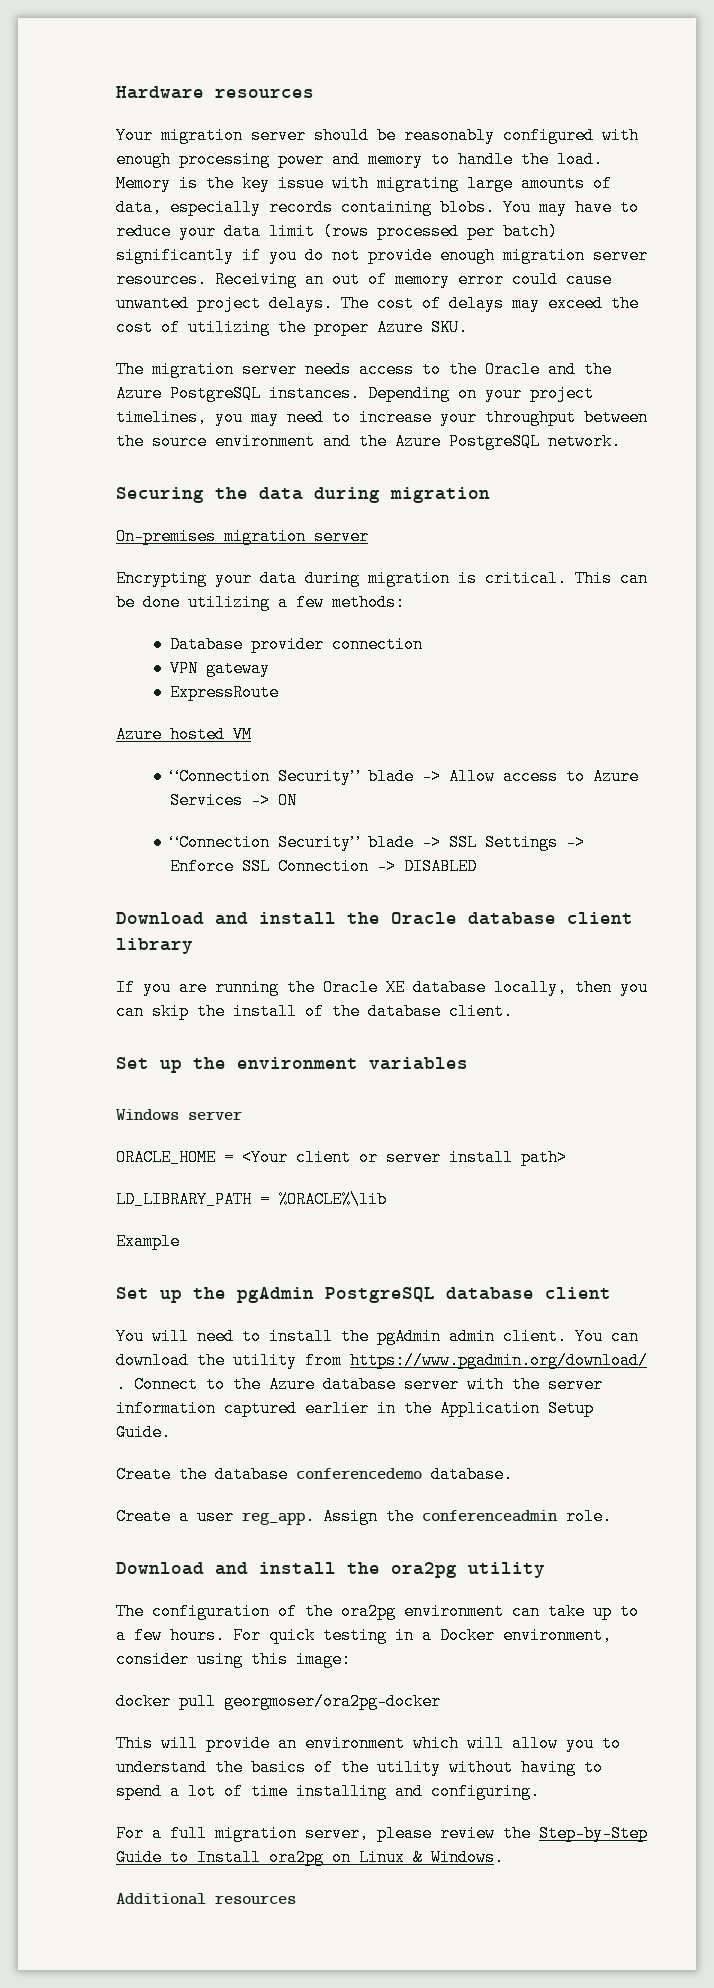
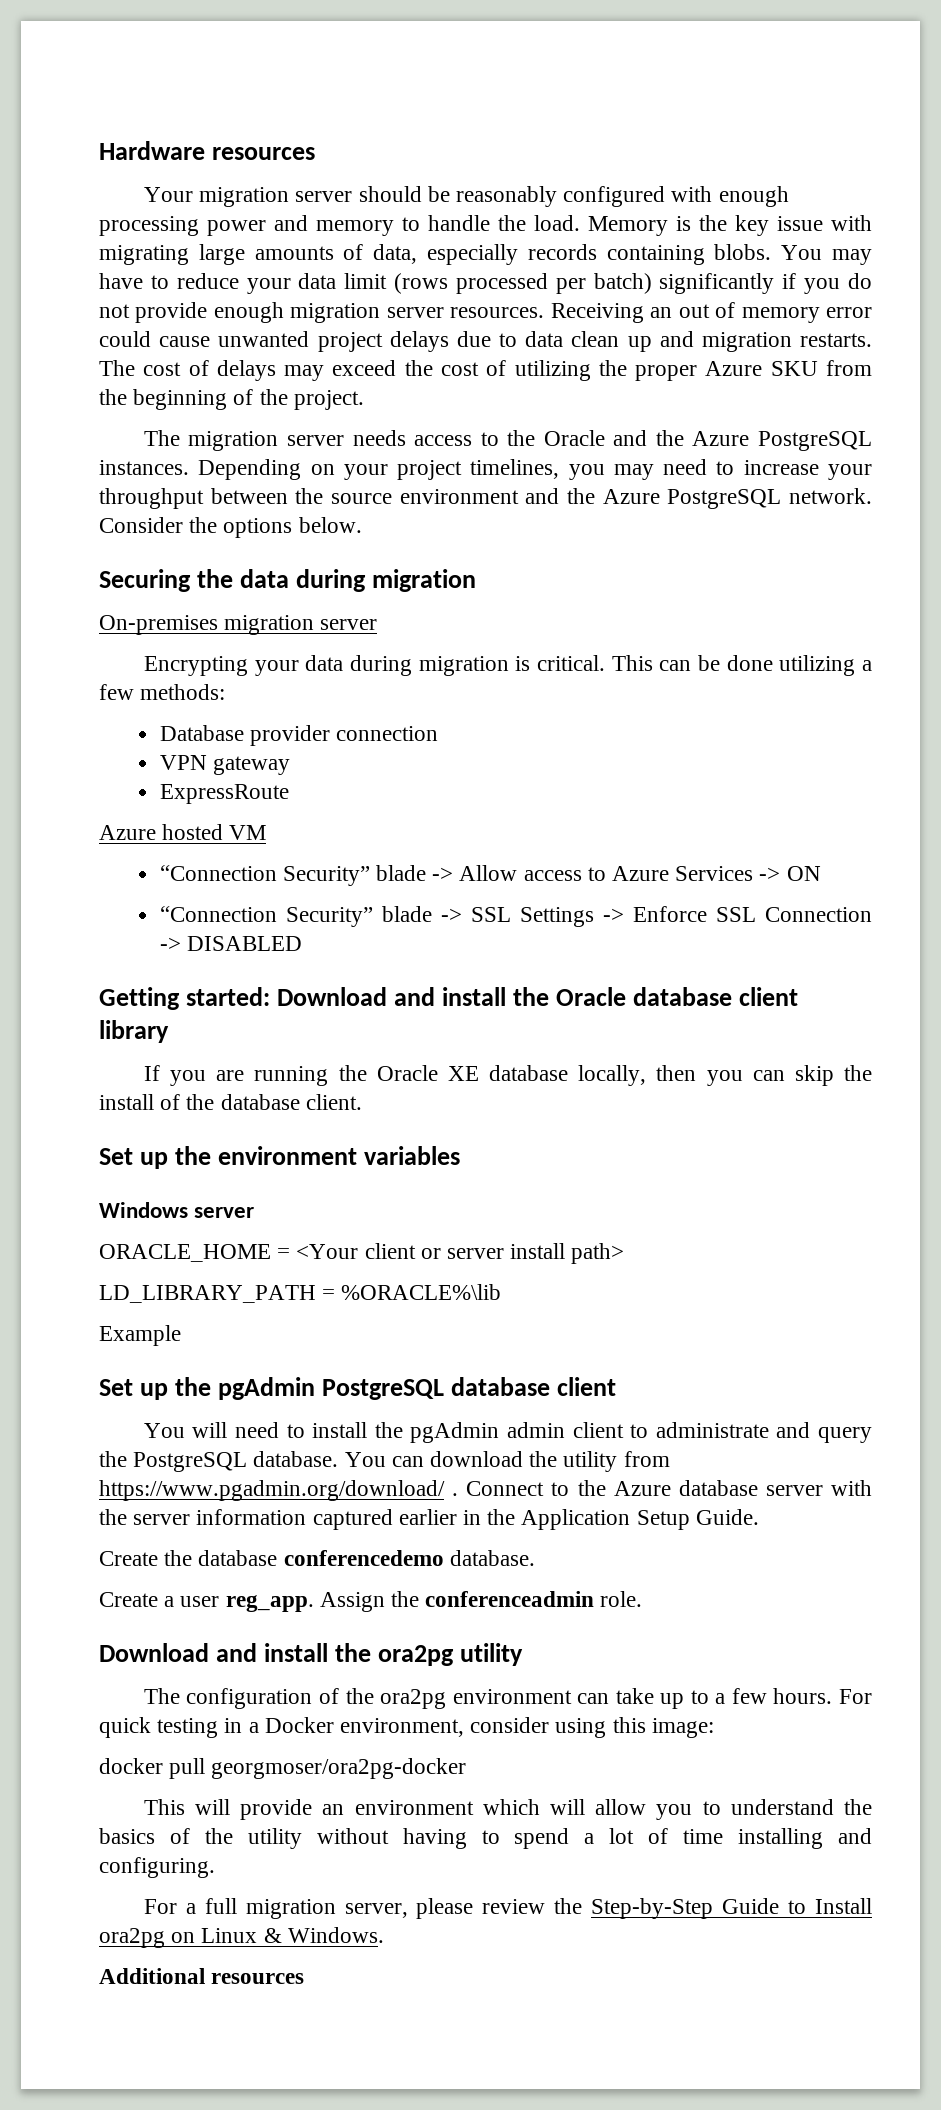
- Receiving an out of memory error could cause unwanted project delays.
+ Receiving an out of memory error could cause unwanted project delays due to data clean up and migration restarts.
- The cost of delays may exceed the cost of utilizing the proper Azure SKU.
+ The cost of delays may exceed the cost of utilizing the proper Azure SKU from the beginning of the project.
+ Consider the options below.
- Download and install the Oracle database client library
+ Getting started: Download and install the Oracle database client library
- You will need to install the pgAdmin admin client.
+ You will need to install the pgAdmin admin client to administrate and query the PostgreSQL database.

